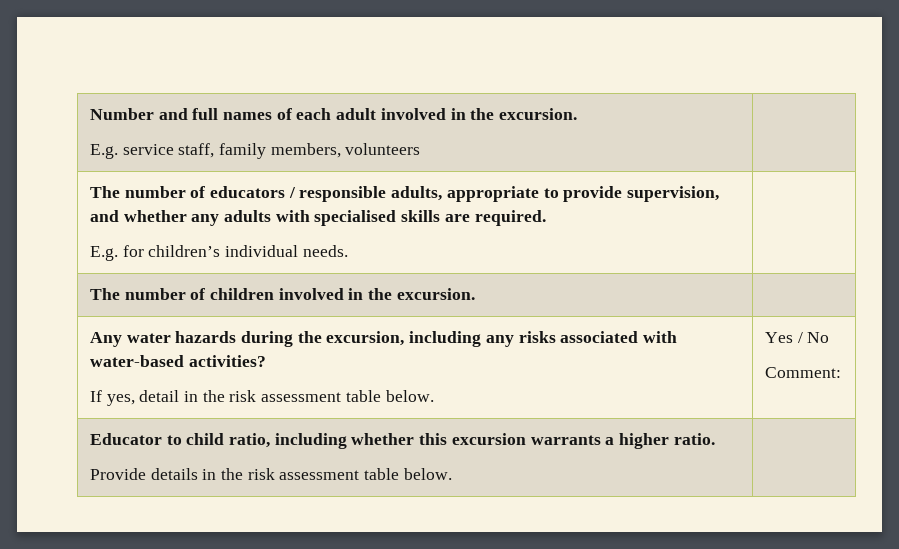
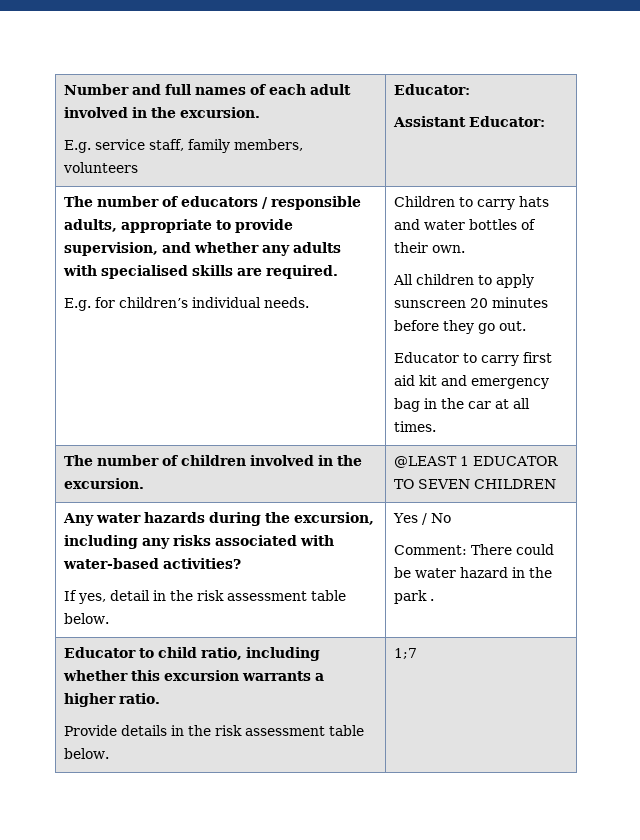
  Number and full names of each adult involved in the excursion.
- E.g. service staff, family members, volunteers |
+ E.g. service staff, family members, volunteers | Educator:
+ Assistant Educator:
+ Children to carry hats and water bottles of their own.
+ All children to apply sunscreen 20 minutes before they go out.
+ Educator to carry first aid kit and emergency bag in the car at all times.
- The number of children involved in the excursion. |
+ The number of children involved in the excursion. | @LEAST 1 EDUCATOR TO SEVEN CHILDREN
  Any water hazards during the excursion, including any risks associated with water-based activities?
  If yes, detail in the risk assessment table below. | Yes / No
- Comment:
+ Comment: There could be water hazard in the park .
  Educator to child ratio, including whether this excursion warrants a higher ratio.
- Provide details in the risk assessment table below. |
+ Provide details in the risk assessment table below. | 1;7

